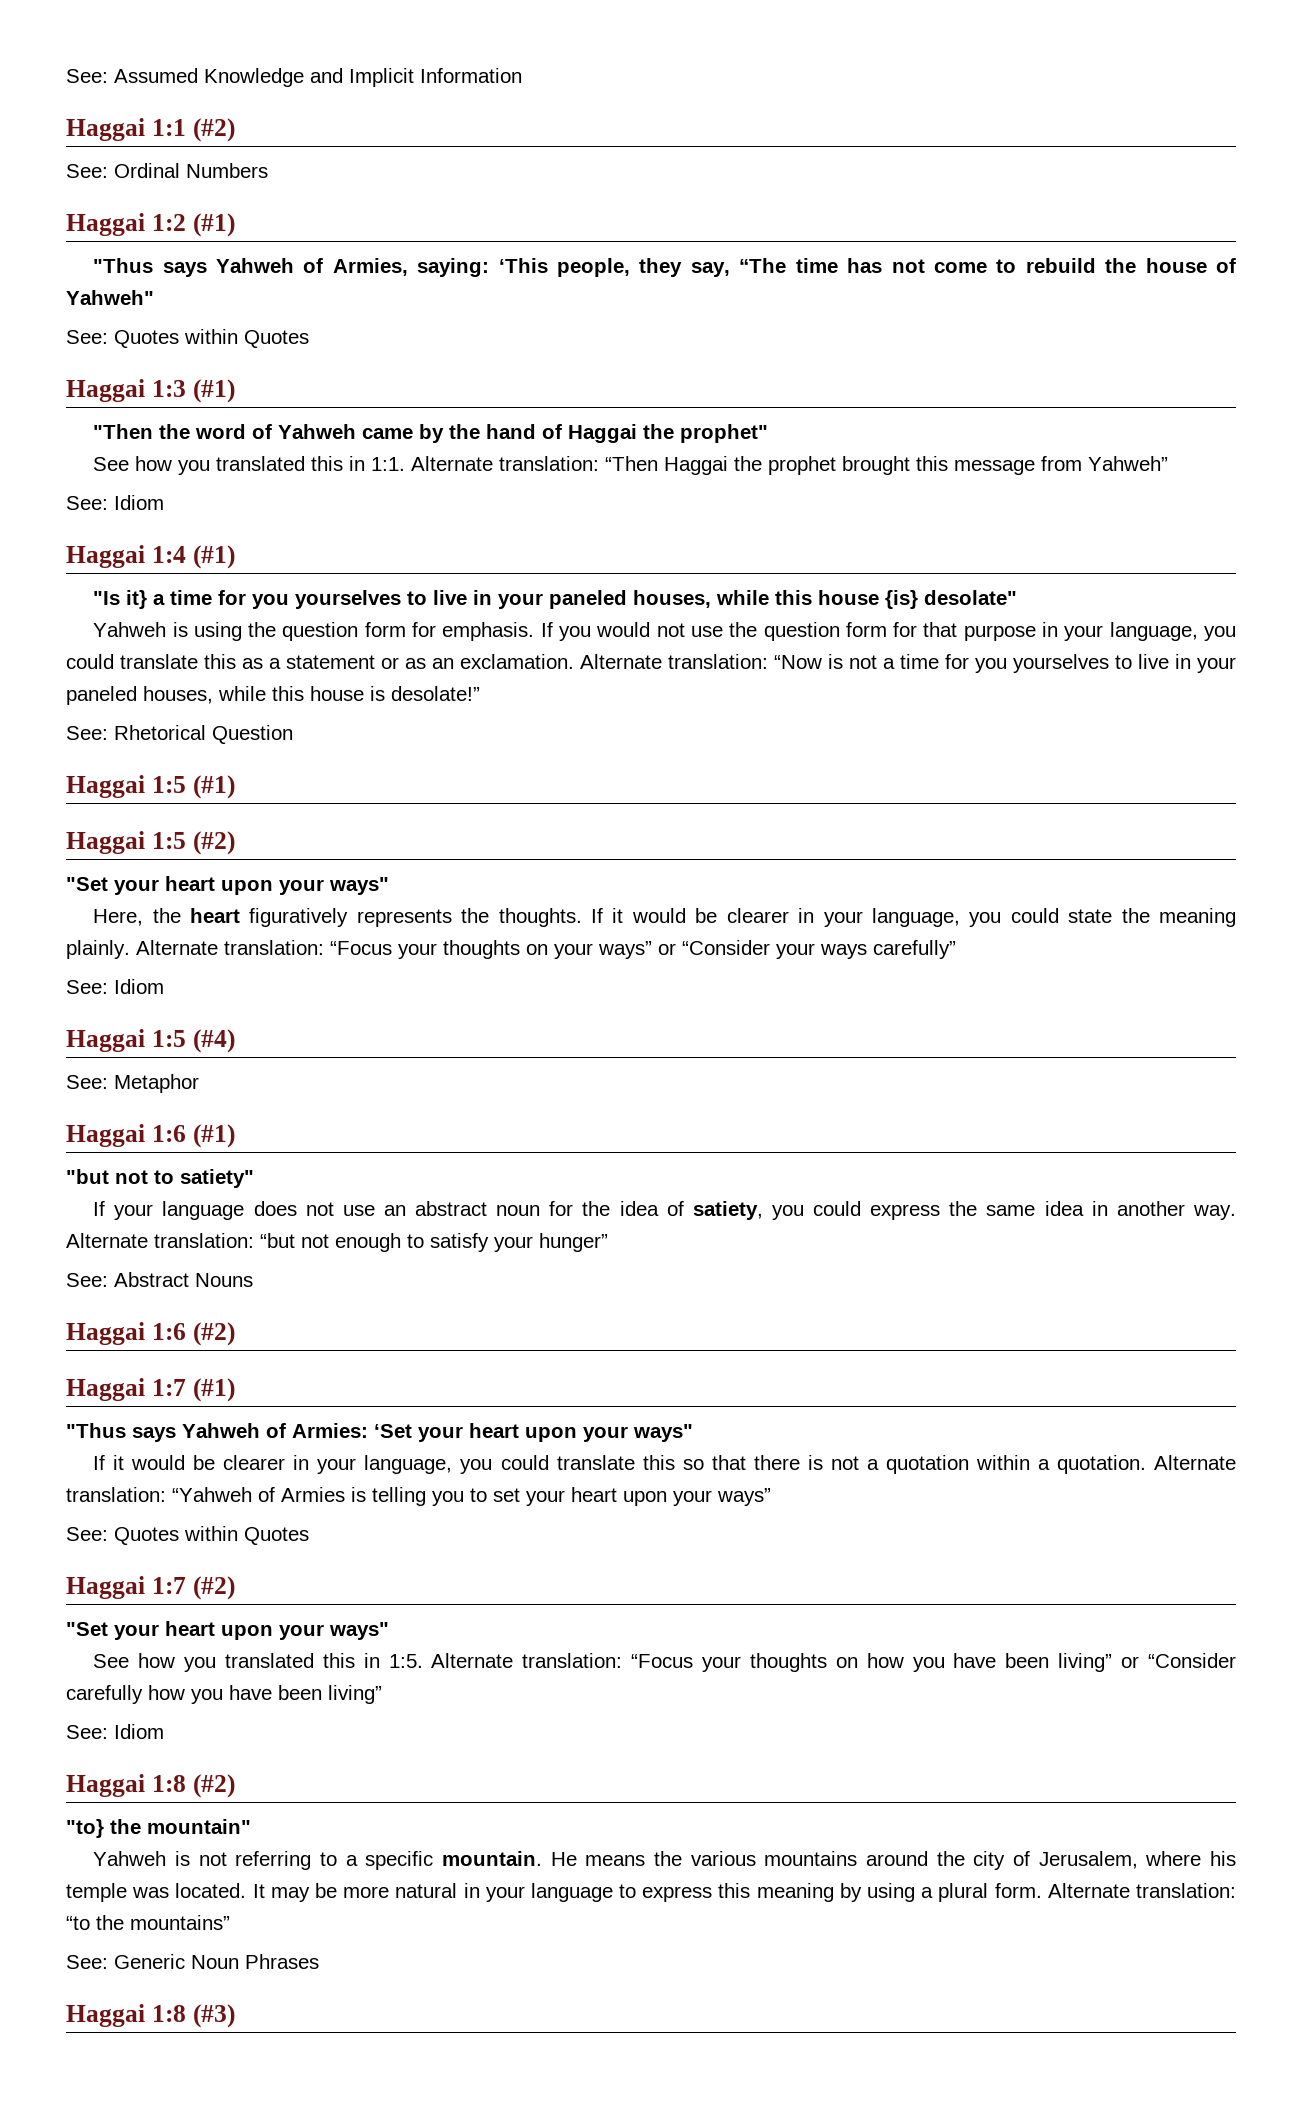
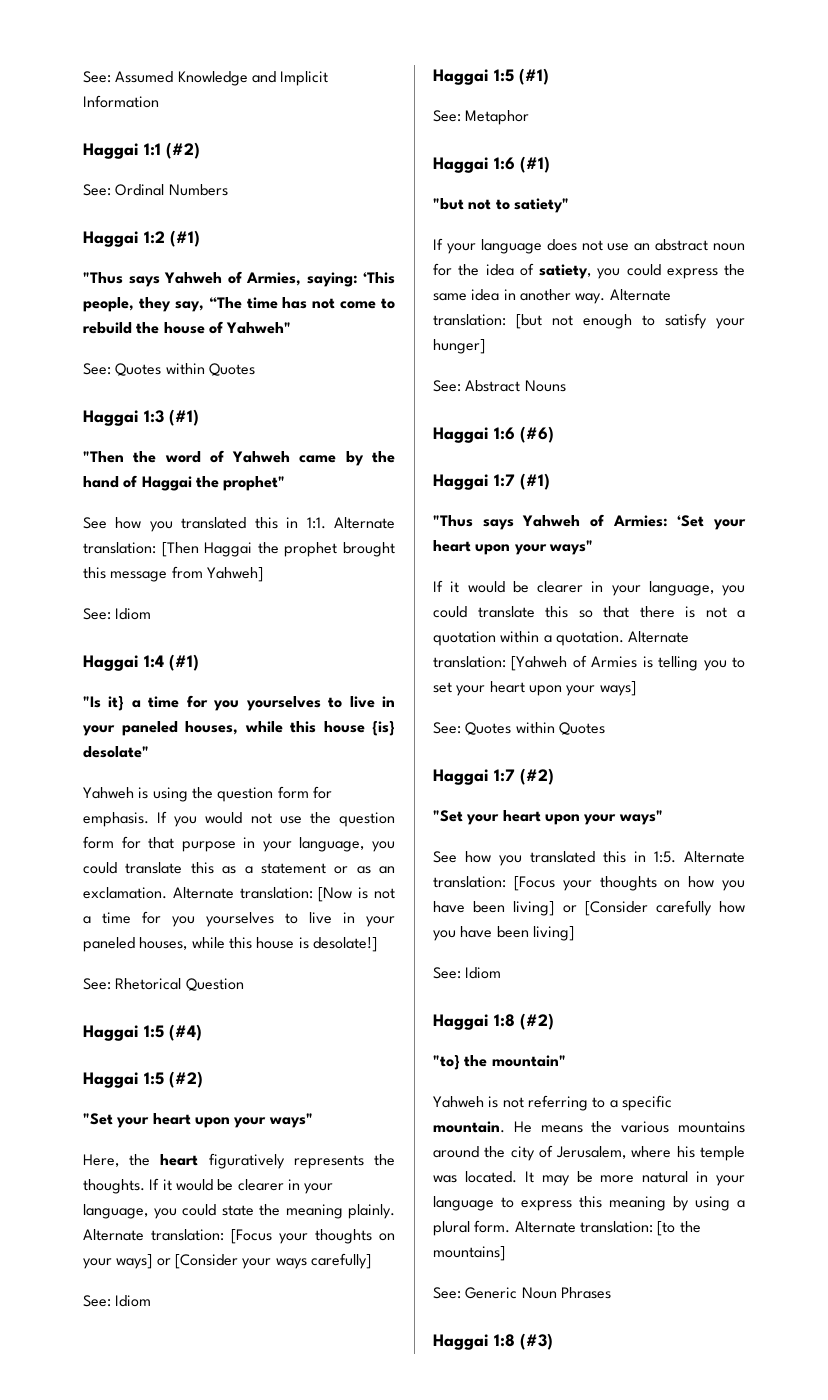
- Alternate translation: “Then Haggai the prophet brought this message from Yahweh”
+ Alternate translation: [Then Haggai the prophet brought this message from Yahweh]
- Alternate translation: “Now is not a time for you yourselves to live in your paneled houses, while this house is desolate!”
+ Alternate translation: [Now is not a time for you yourselves to live in your paneled houses, while this house is desolate!]
- Haggai 1:5 (#1)
+ Haggai 1:5 (#4)
- Alternate translation: “Focus your thoughts on your ways” or “Consider your ways carefully”
+ Alternate translation: [Focus your thoughts on your ways] or [Consider your ways carefully]
- Haggai 1:5 (#4)
+ Haggai 1:5 (#1)
- Alternate translation: “but not enough to satisfy your hunger”
+ Alternate translation: [but not enough to satisfy your hunger]
- Haggai 1:6 (#2)
+ Haggai 1:6 (#6)
- Alternate translation: “Yahweh of Armies is telling you to set your heart upon your ways”
+ Alternate translation: [Yahweh of Armies is telling you to set your heart upon your ways]
- Alternate translation: “Focus your thoughts on how you have been living” or “Consider carefully how you have been living”
+ Alternate translation: [Focus your thoughts on how you have been living] or [Consider carefully how you have been living]
- Alternate translation: “to the mountains”
+ Alternate translation: [to the mountains]

